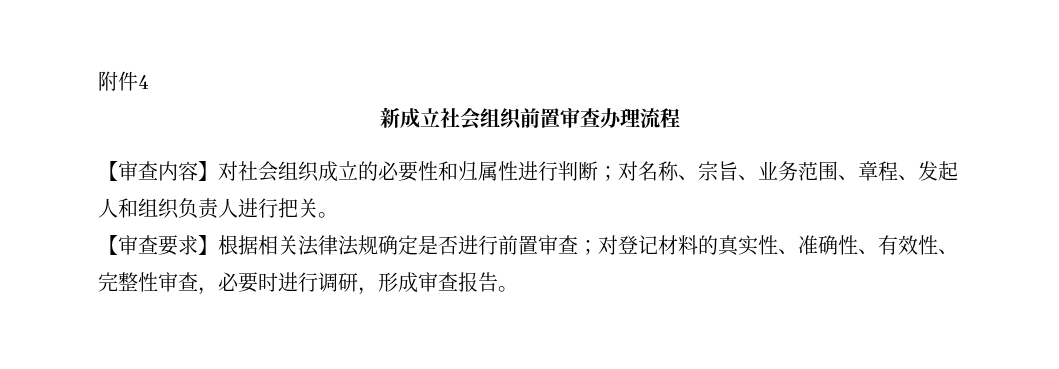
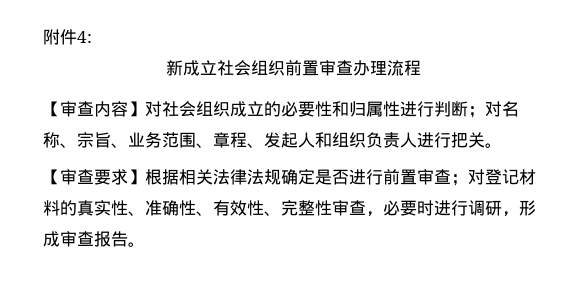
- 附件4
+ 附件4:

